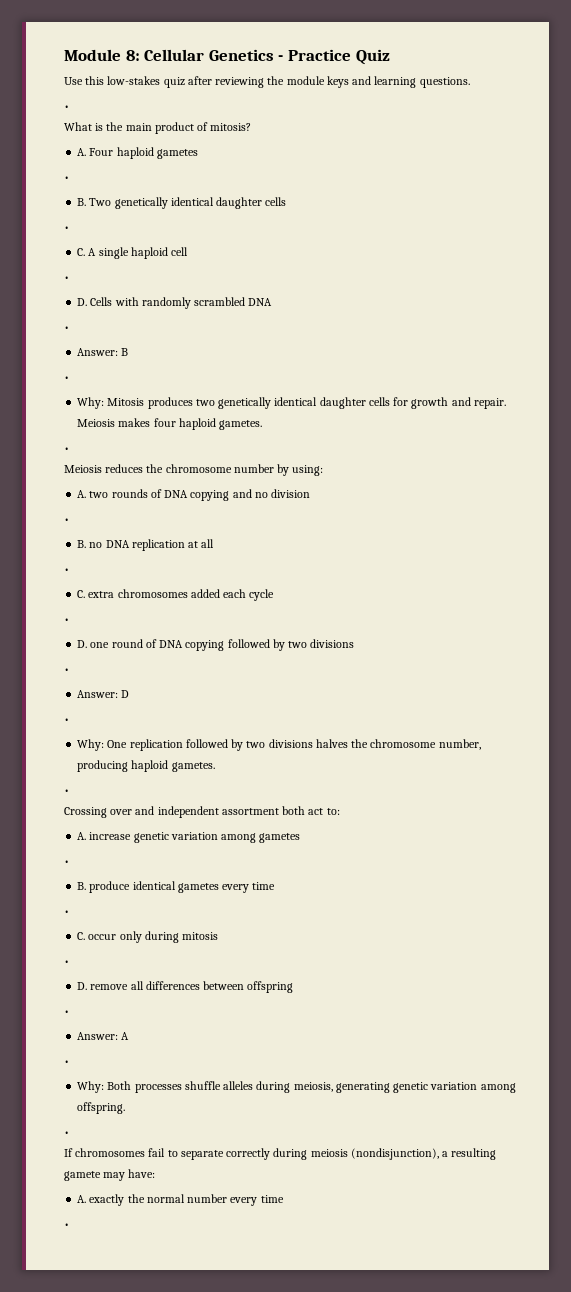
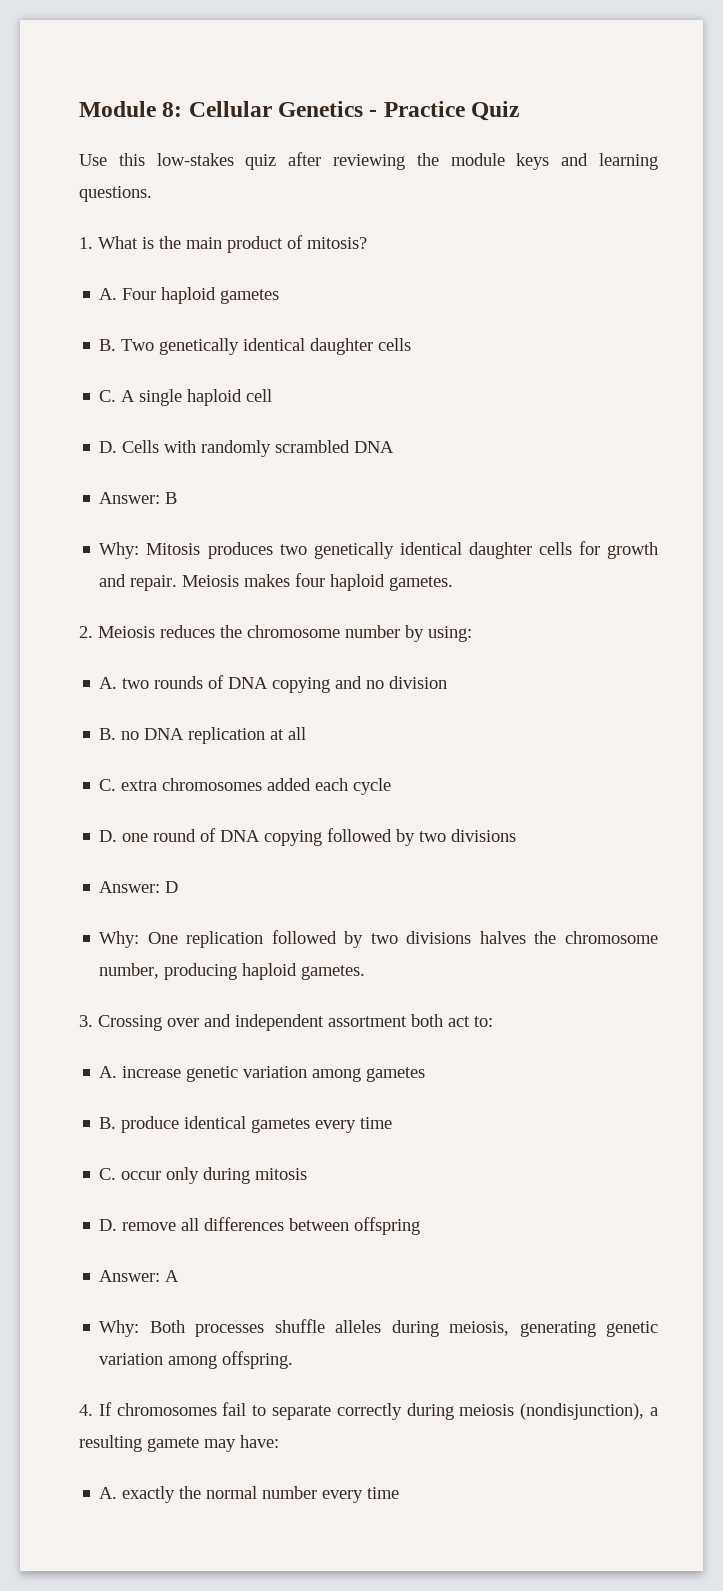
  Use this low-stakes quiz after reviewing the module keys and learning questions.
- •
- What is the main product of mitosis?
+ 1. What is the main product of mitosis?
  A. Four haploid gametes
- •
  B. Two genetically identical daughter cells
- •
  C. A single haploid cell
- •
  D. Cells with randomly scrambled DNA
- •
  Answer: B
- •
  Meiosis makes four haploid gametes.
- •
- Meiosis reduces the chromosome number by using:
+ 2. Meiosis reduces the chromosome number by using:
  A. two rounds of DNA copying and no division
- •
  B. no DNA replication at all
- •
  C. extra chromosomes added each cycle
- •
  D. one round of DNA copying followed by two divisions
- •
  Answer: D
- •
  Why: One replication followed by two divisions halves the chromosome number, producing haploid gametes.
- •
- Crossing over and independent assortment both act to:
+ 3. Crossing over and independent assortment both act to:
  A. increase genetic variation among gametes
- •
  B. produce identical gametes every time
- •
  C. occur only during mitosis
- •
  D. remove all differences between offspring
- •
  Answer: A
- •
  Why: Both processes shuffle alleles during meiosis, generating genetic variation among offspring.
- •
- If chromosomes fail to separate correctly during meiosis (nondisjunction), a resulting gamete may have:
+ 4. If chromosomes fail to separate correctly during meiosis (nondisjunction), a resulting gamete may have:
  A. exactly the normal number every time
- •

